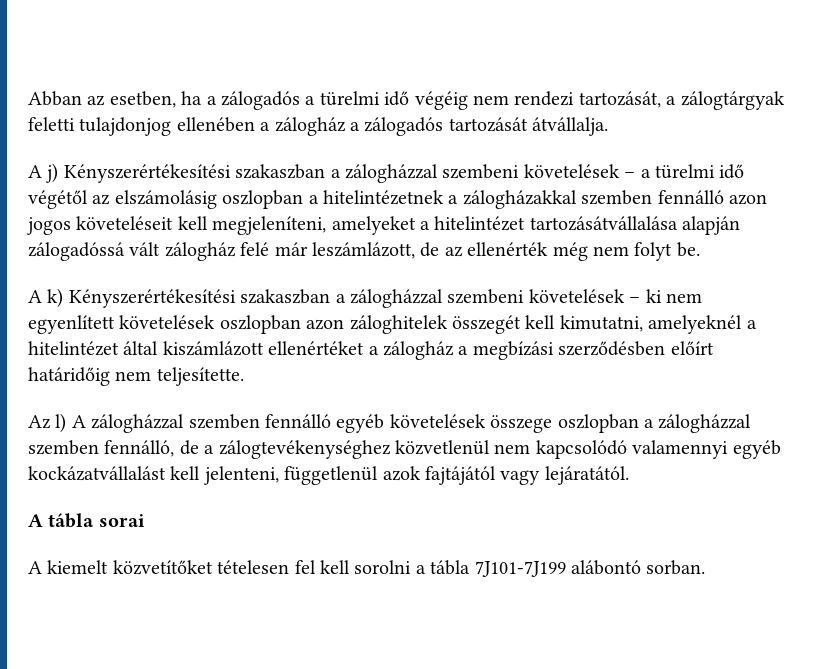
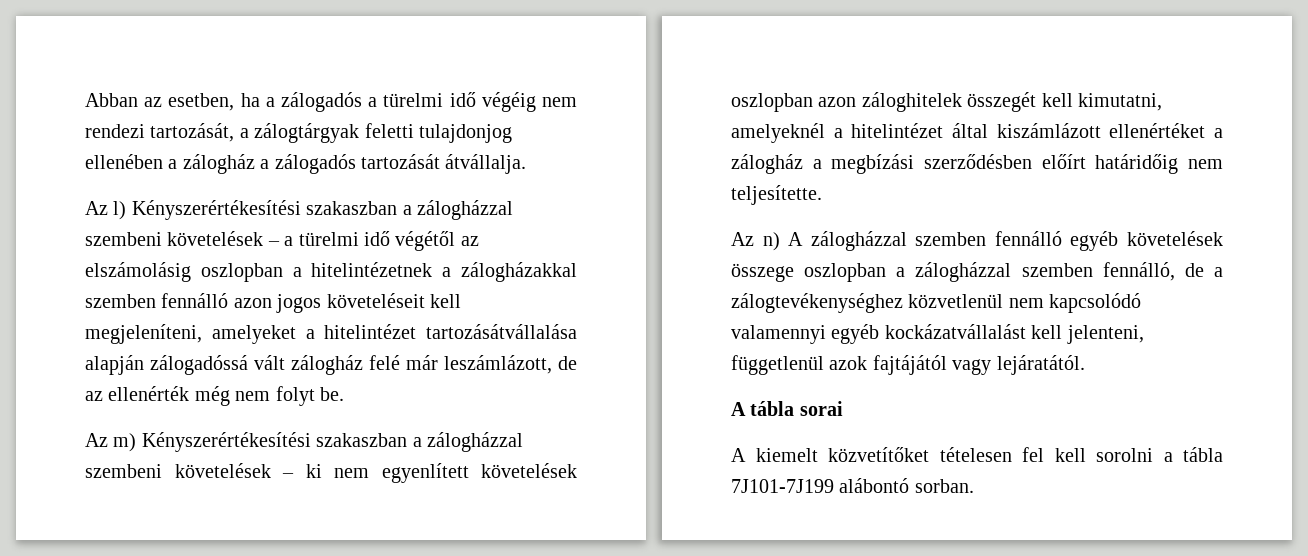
- A j) Kényszerértékesítési szakaszban a zálogházzal szembeni követelések – a türelmi idő végétől az elszámolásig oszlopban a hitelintézetnek a zálogházakkal szemben fennálló azon jogos követeléseit kell megjeleníteni, amelyeket a hitelintézet tartozásátvállalása alapján zálogadóssá vált zálogház felé már leszámlázott, de az ellenérték még nem folyt be.
+ Az l) Kényszerértékesítési szakaszban a zálogházzal szembeni követelések – a türelmi idő végétől az elszámolásig oszlopban a hitelintézetnek a zálogházakkal szemben fennálló azon jogos követeléseit kell megjeleníteni, amelyeket a hitelintézet tartozásátvállalása alapján zálogadóssá vált zálogház felé már leszámlázott, de az ellenérték még nem folyt be.
- A k) Kényszerértékesítési szakaszban a zálogházzal szembeni követelések – ki nem egyenlített követelések oszlopban azon záloghitelek összegét kell kimutatni, amelyeknél a hitelintézet által kiszámlázott ellenértéket a zálogház a megbízási szerződésben előírt határidőig nem teljesítette.
+ Az m) Kényszerértékesítési szakaszban a zálogházzal szembeni követelések – ki nem egyenlített követelések oszlopban azon záloghitelek összegét kell kimutatni, amelyeknél a hitelintézet által kiszámlázott ellenértéket a zálogház a megbízási szerződésben előírt határidőig nem teljesítette.
- Az l) A zálogházzal szemben fennálló egyéb követelések összege oszlopban a zálogházzal szemben fennálló, de a zálogtevékenységhez közvetlenül nem kapcsolódó valamennyi egyéb kockázatvállalást kell jelenteni, függetlenül azok fajtájától vagy lejáratától.
+ Az n) A zálogházzal szemben fennálló egyéb követelések összege oszlopban a zálogházzal szemben fennálló, de a zálogtevékenységhez közvetlenül nem kapcsolódó valamennyi egyéb kockázatvállalást kell jelenteni, függetlenül azok fajtájától vagy lejáratától.

